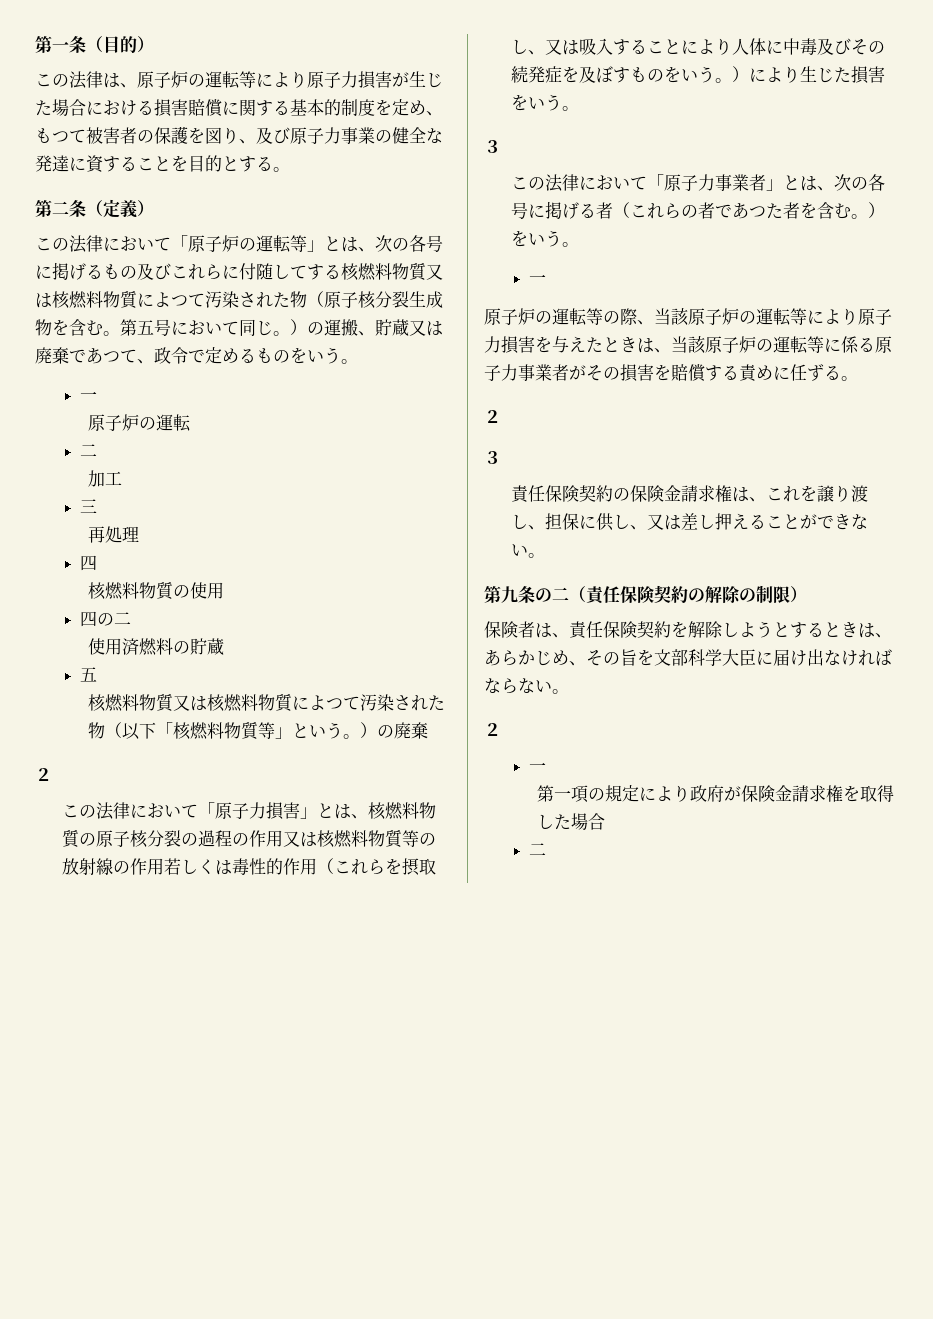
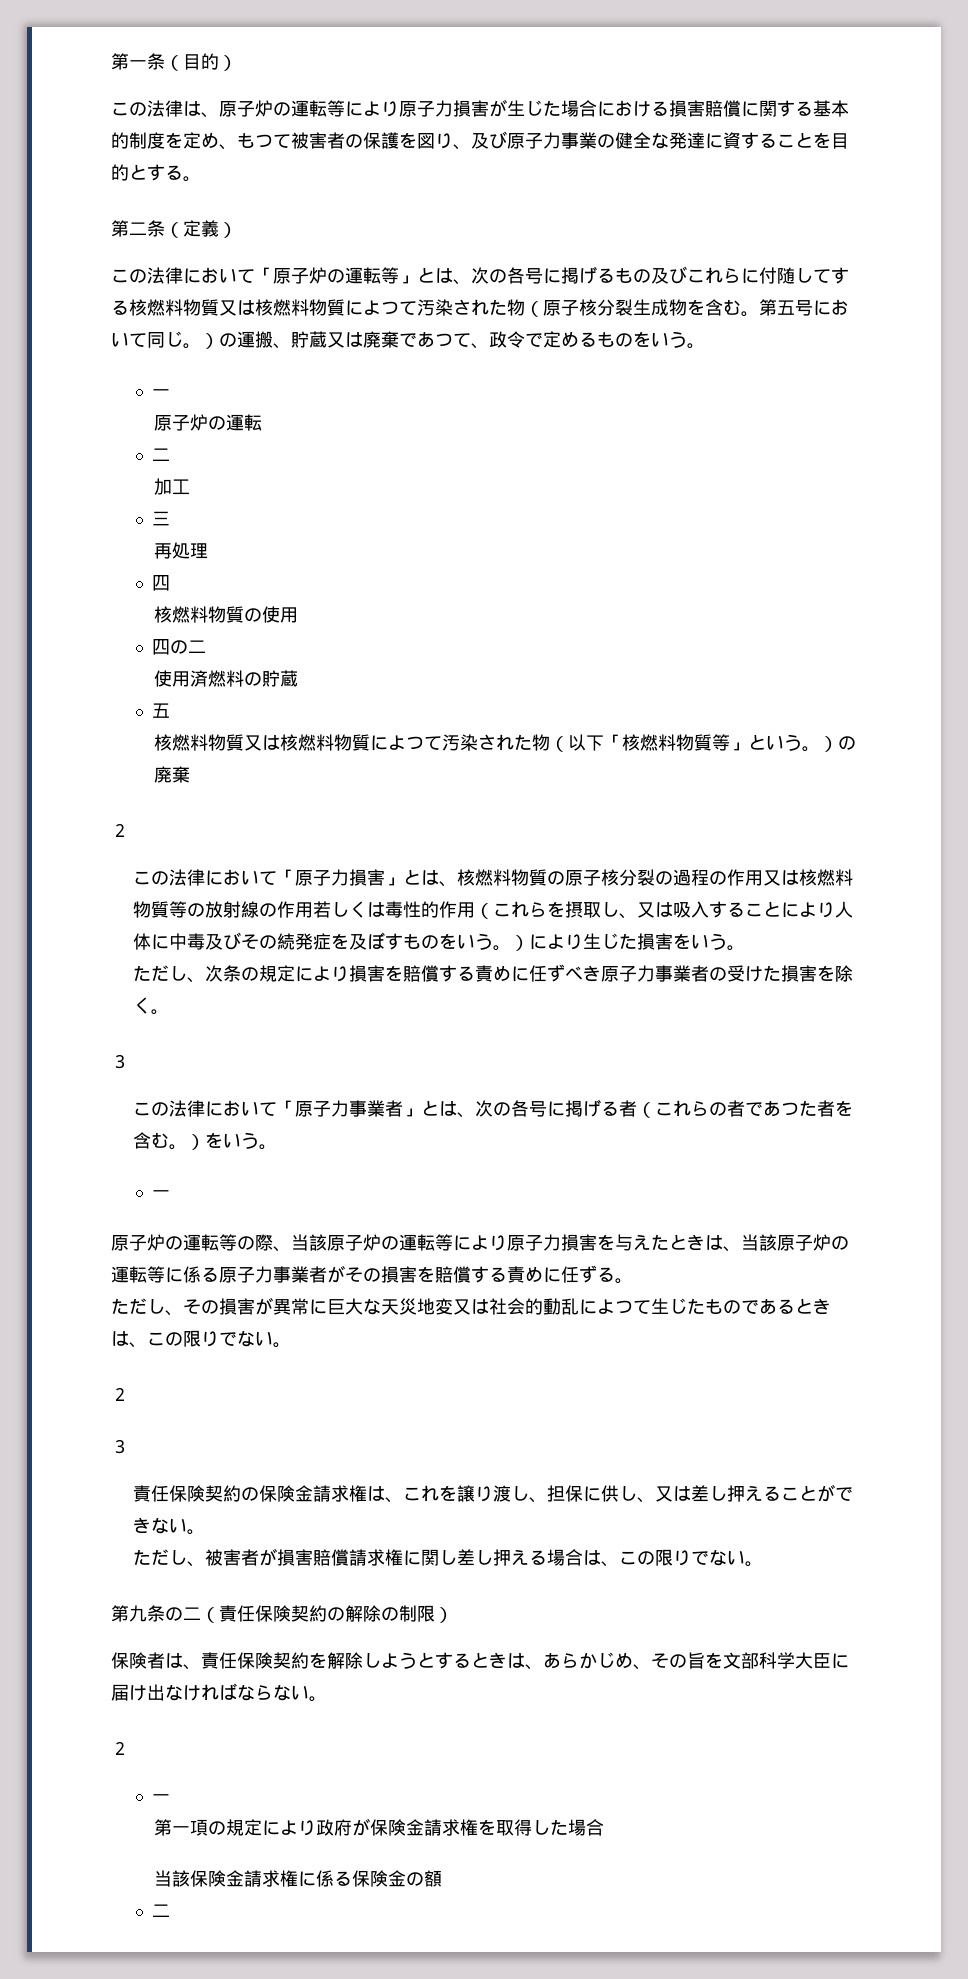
+ ただし、次条の規定により損害を賠償する責めに任ずべき原子力事業者の受けた損害を除く。
+ ただし、その損害が異常に巨大な天災地変又は社会的動乱によつて生じたものであるときは、この限りでない。
+ ただし、被害者が損害賠償請求権に関し差し押える場合は、この限りでない。
+ 当該保険金請求権に係る保険金の額

